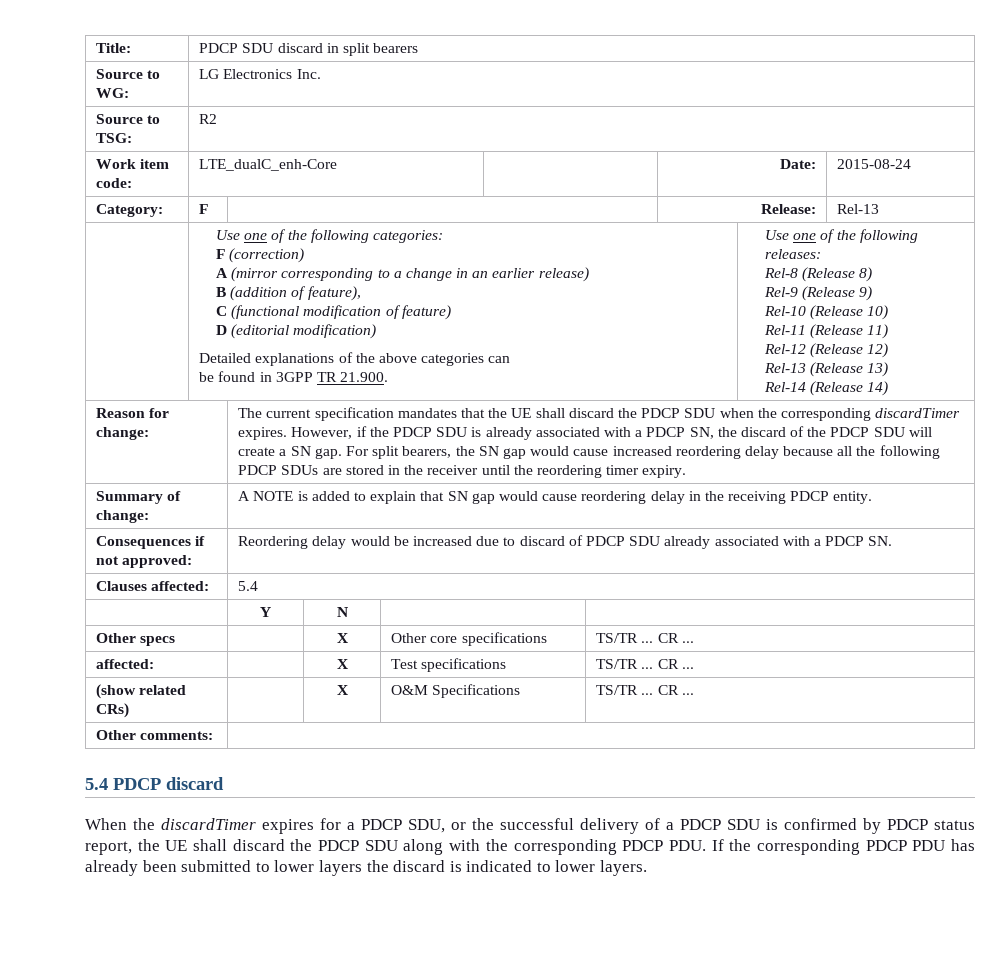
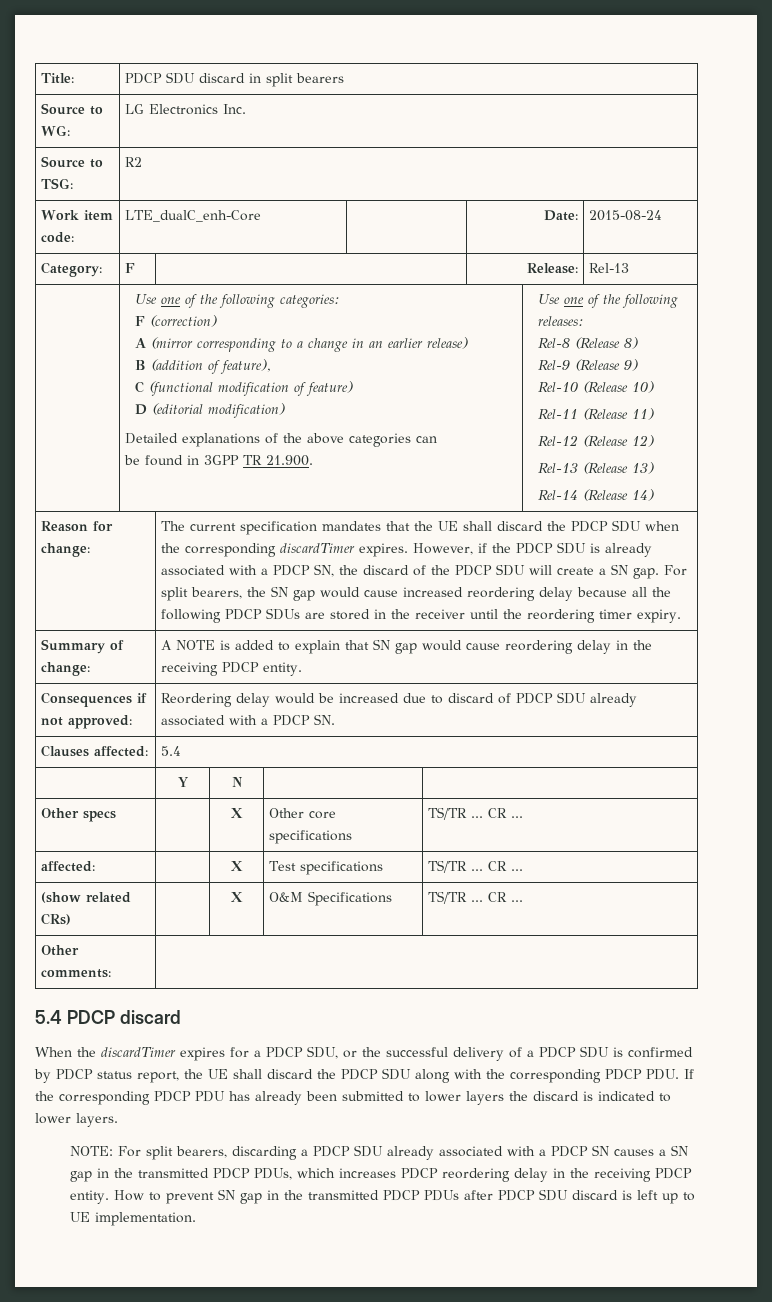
+ NOTE: For split bearers, discarding a PDCP SDU already associated with a PDCP SN causes a SN gap in the transmitted PDCP PDUs, which increases PDCP reordering delay in the receiving PDCP entity. How to prevent SN gap in the transmitted PDCP PDUs after PDCP SDU discard is left up to UE implementation.

